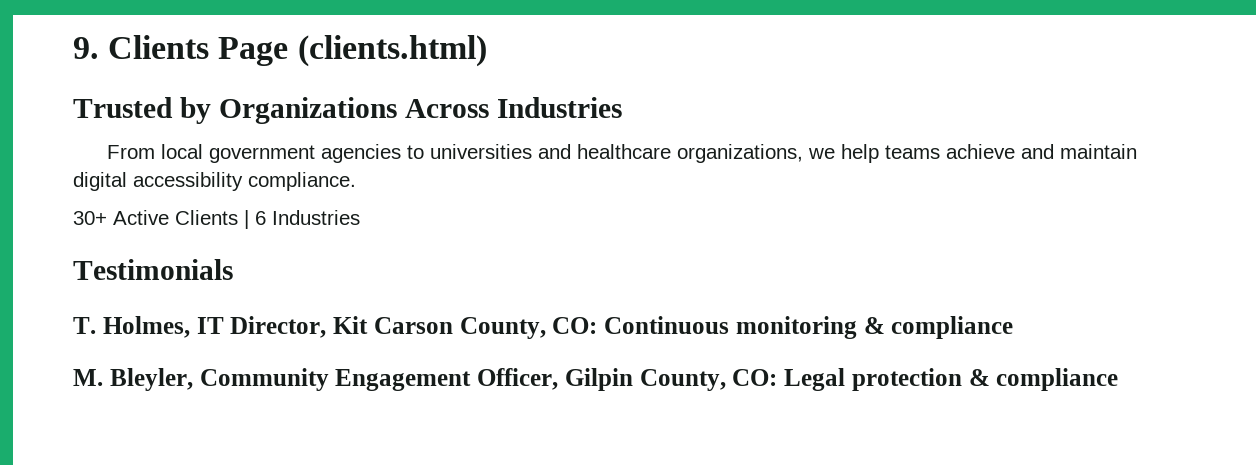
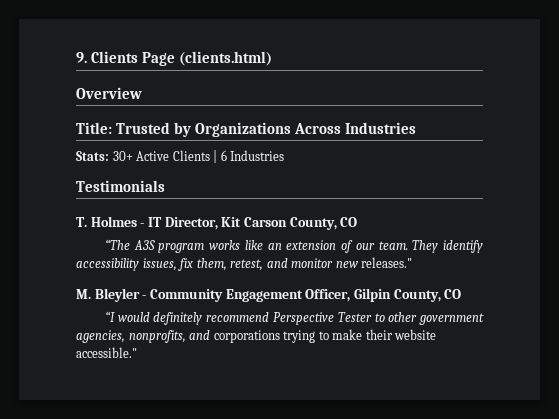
- Trusted by Organizations Across Industries
+ Overview
+ Title: Trusted by Organizations Across Industries
- From local government agencies to universities and healthcare organizations, we help teams achieve and maintain digital accessibility compliance.
- 30+ Active Clients | 6 Industries
+ Stats: 30+ Active Clients | 6 Industries
- T. Holmes, IT Director, Kit Carson County, CO: Continuous monitoring & compliance
+ T. Holmes - IT Director, Kit Carson County, CO
+ “The A3S program works like an extension of our team. They identify accessibility issues, fix them, retest, and monitor new releases."
- M. Bleyler, Community Engagement Officer, Gilpin County, CO: Legal protection & compliance
+ M. Bleyler - Community Engagement Officer, Gilpin County, CO
+ “I would definitely recommend Perspective Tester to other government agencies, nonprofits, and corporations trying to make their website accessible."

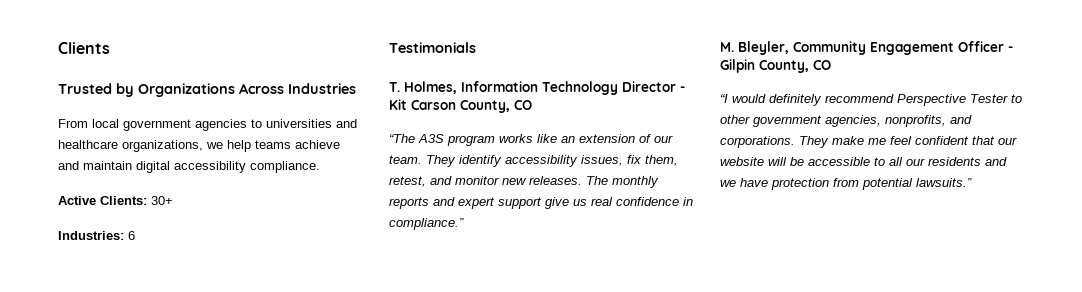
- 9. Clients Page (clients.html)
- Overview
- Title: Trusted by Organizations Across Industries
+ Clients
+ Trusted by Organizations Across Industries
- Stats: 30+ Active Clients | 6 Industries
+ From local government agencies to universities and healthcare organizations, we help teams achieve and maintain digital accessibility compliance.
+ Active Clients: 30+
+ Industries: 6
- T. Holmes - IT Director, Kit Carson County, CO
+ T. Holmes, Information Technology Director - Kit Carson County, CO
- They identify accessibility issues, fix them, retest, and monitor new releases."
- M. Bleyler - Community Engagement Officer, Gilpin County, CO
+ They identify accessibility issues, fix them, retest, and monitor new releases. The monthly reports and expert support give us real confidence in compliance.”
+ M. Bleyler, Community Engagement Officer - Gilpin County, CO
- “I would definitely recommend Perspective Tester to other government agencies, nonprofits, and corporations trying to make their website accessible."
+ “I would definitely recommend Perspective Tester to other government agencies, nonprofits, and corporations. They make me feel confident that our website will be accessible to all our residents and we have protection from potential lawsuits.”

